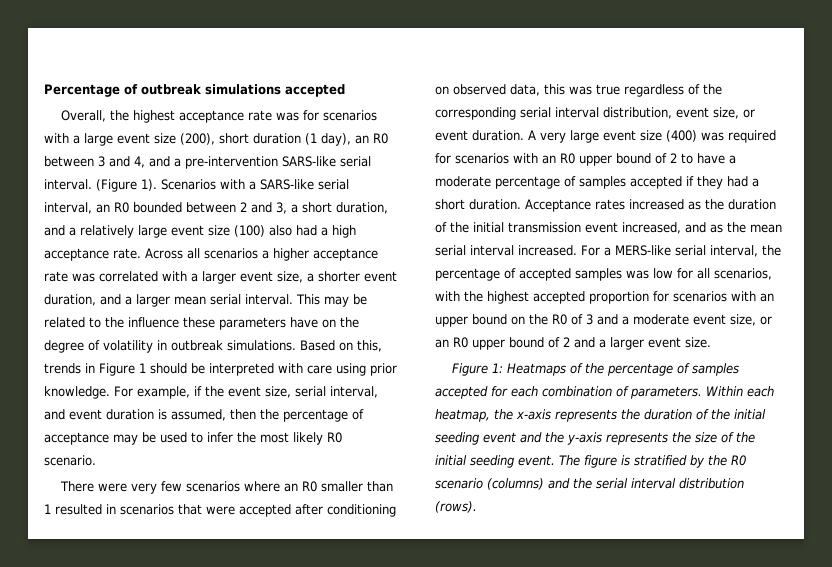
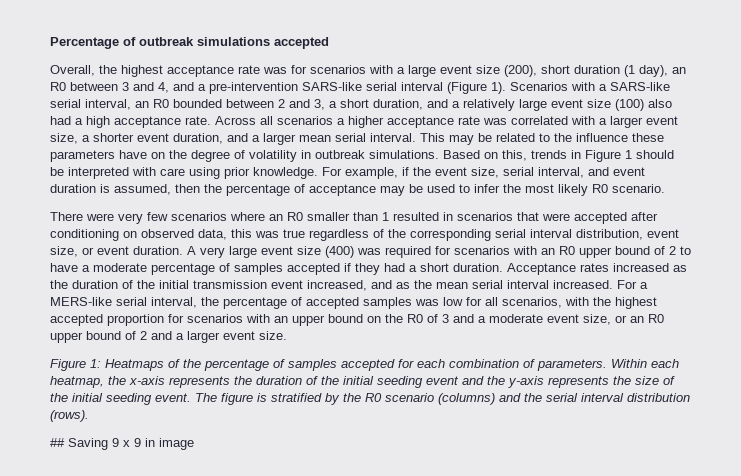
- Overall, the highest acceptance rate was for scenarios with a large event size (200), short duration (1 day), an R0 between 3 and 4, and a pre-intervention SARS-like serial interval. (Figure 1).
+ Overall, the highest acceptance rate was for scenarios with a large event size (200), short duration (1 day), an R0 between 3 and 4, and a pre-intervention SARS-like serial interval (Figure 1).
+ ## Saving 9 x 9 in image

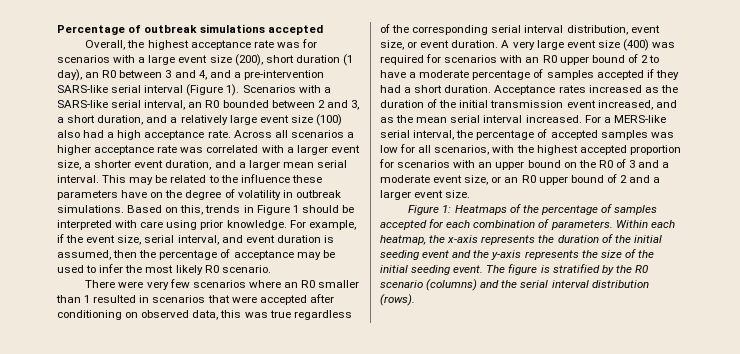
- ## Saving 9 x 9 in image

